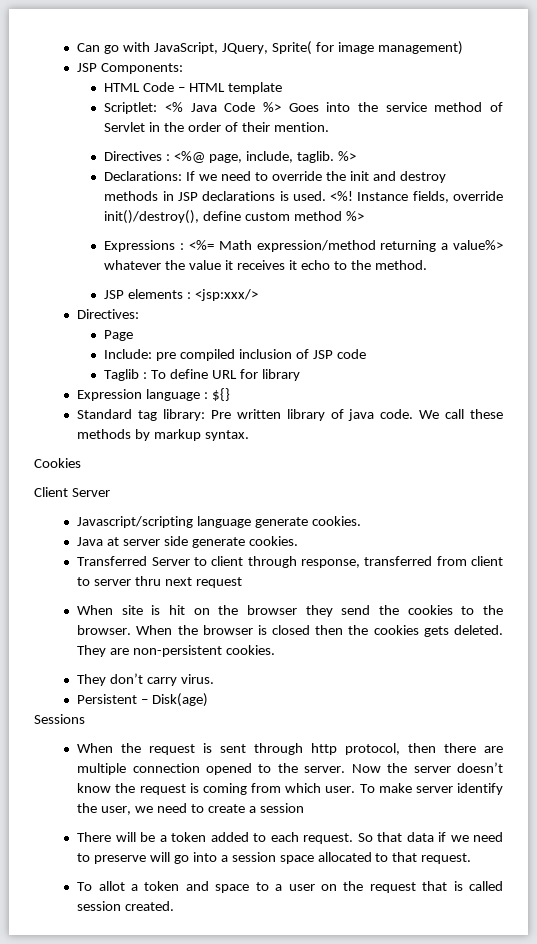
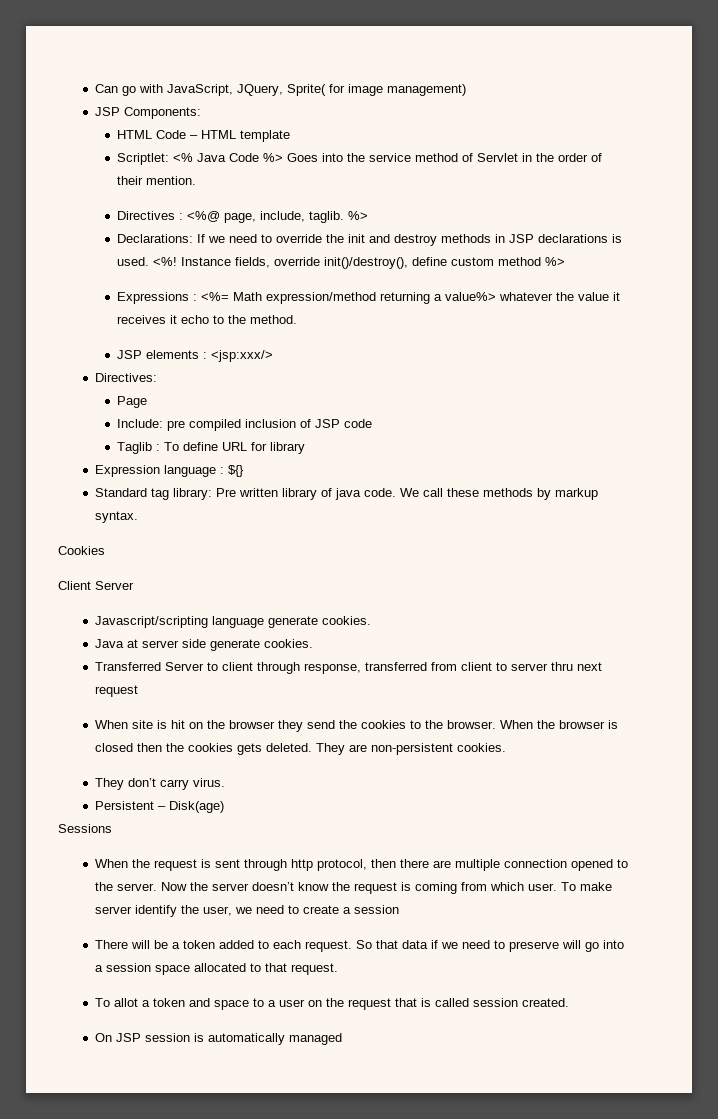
+ On JSP session is automatically managed

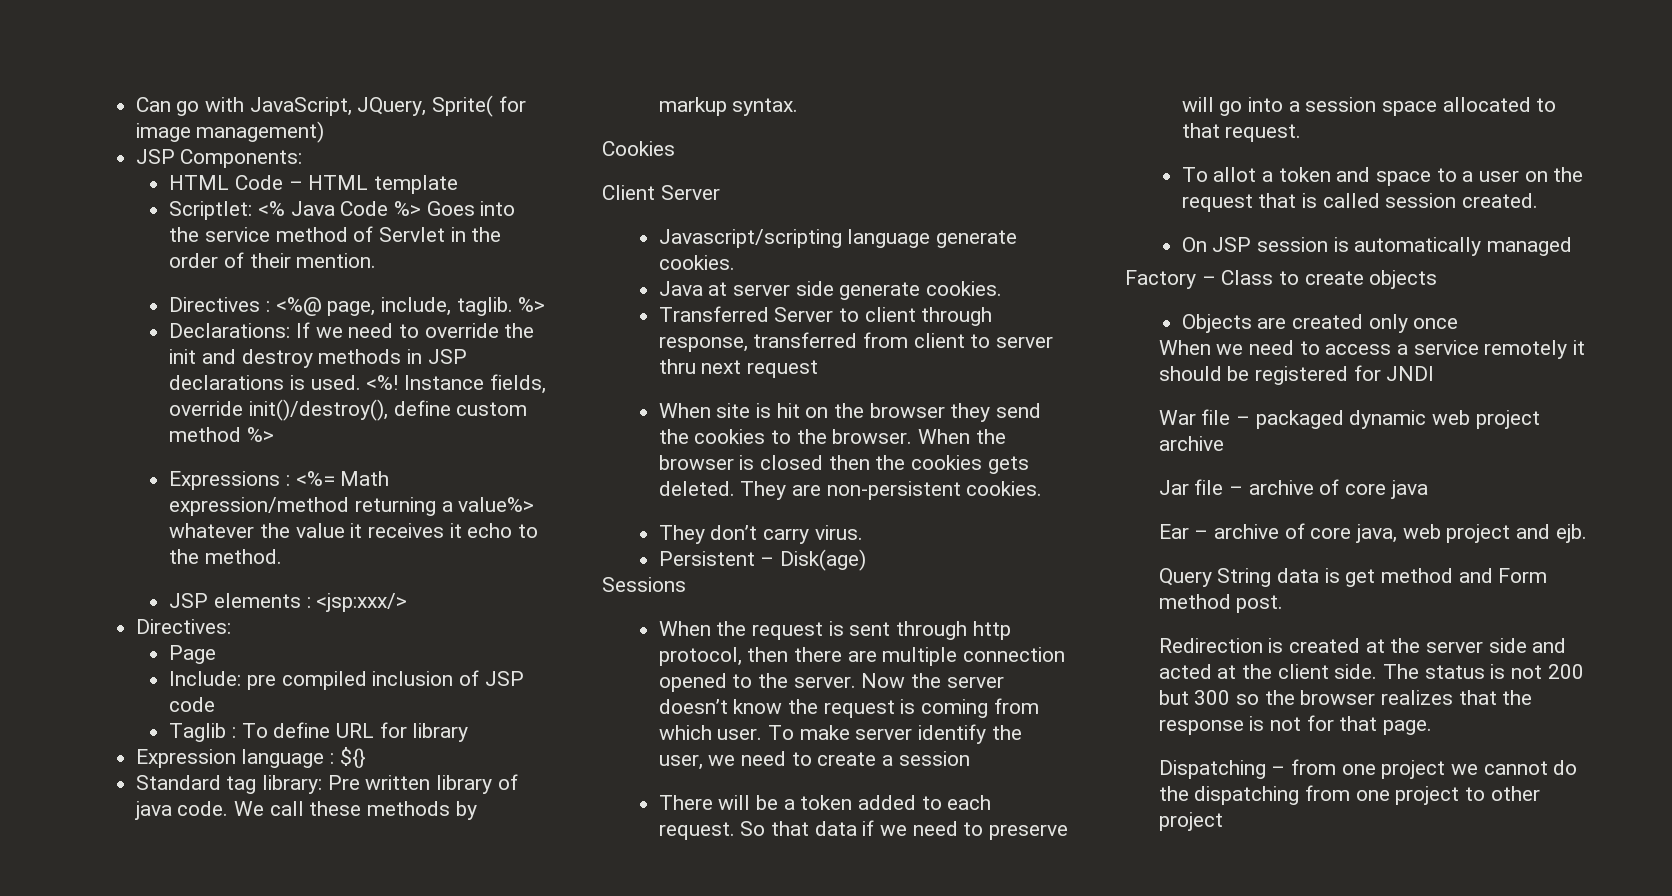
+ Factory – Class to create objects
+ Objects are created only once
+ When we need to access a service remotely it should be registered for JNDI
+ War file – packaged dynamic web project archive
+ Jar file – archive of core java
+ Ear – archive of core java, web project and ejb.
+ Query String data is get method and Form method post.
+ Redirection is created at the server side and acted at the client side. The status is not 200 but 300 so the browser realizes that the response is not for that page.
+ Dispatching – from one project we cannot do the dispatching from one project to other project

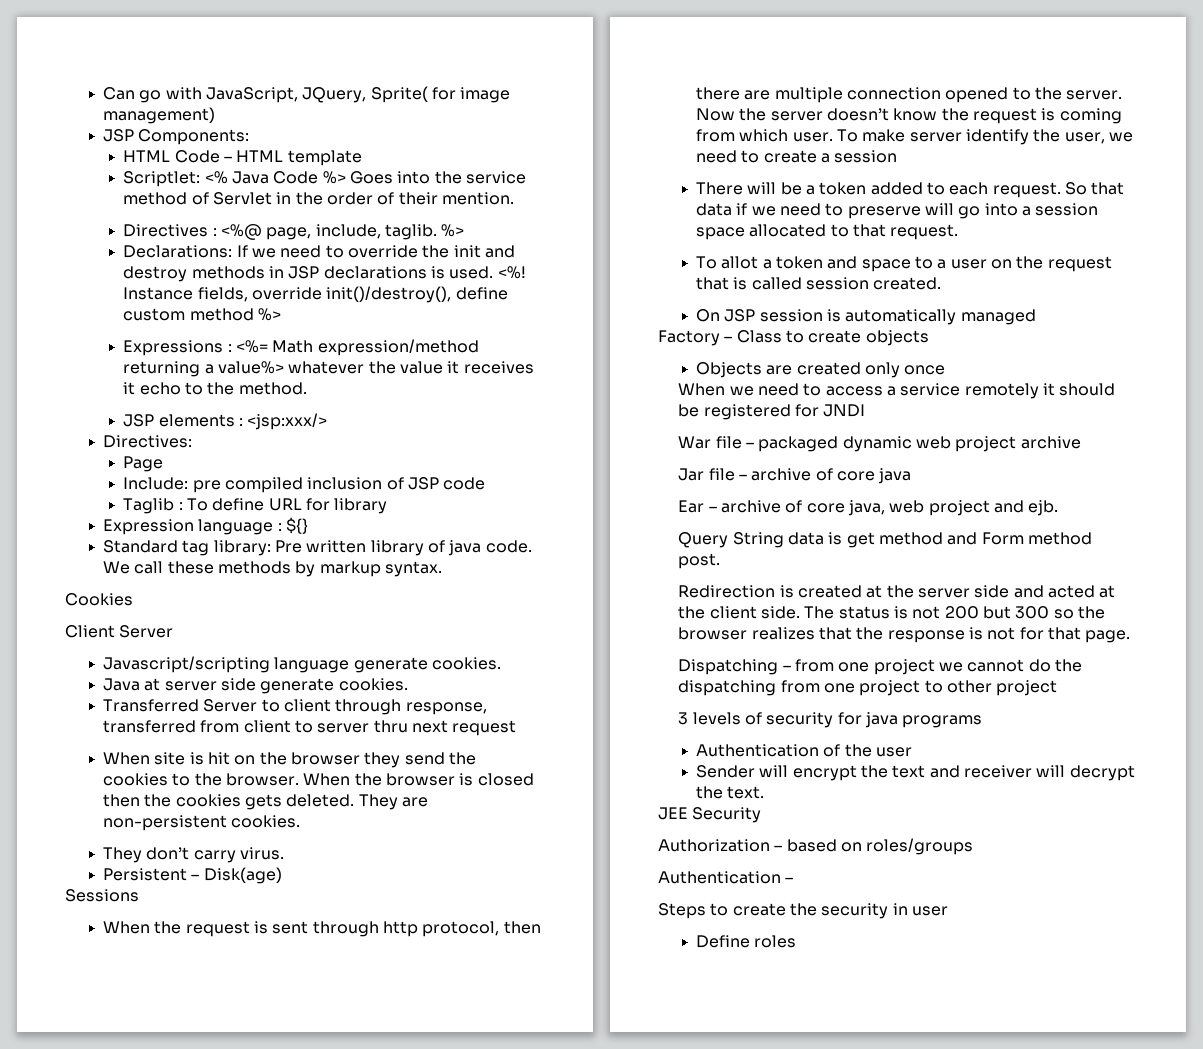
+ 3 levels of security for java programs
+ Authentication of the user
+ Sender will encrypt the text and receiver will decrypt the text.
+ JEE Security
+ Authorization – based on roles/groups
+ Authentication –
+ Steps to create the security in user
+ Define roles

